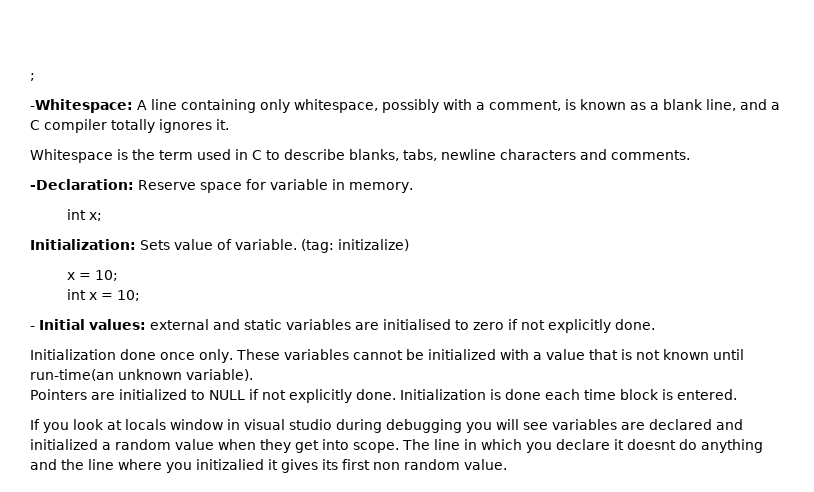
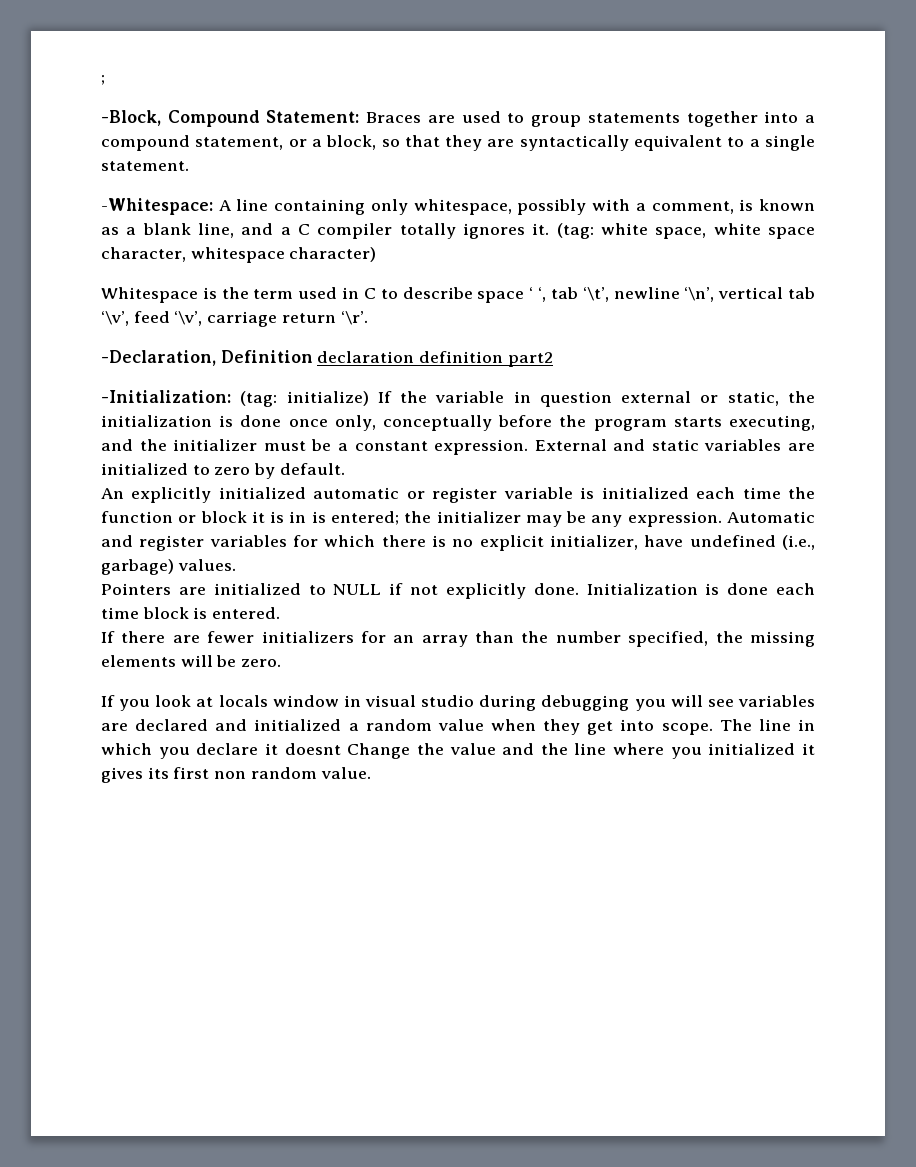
+ -Block, Compound Statement: Braces are used to group statements together into a compound statement, or a block, so that they are syntactically equivalent to a single statement.
+ (tag: white space, white space character, whitespace character)
- Whitespace is the term used in C to describe blanks, tabs, newline characters and comments.
- -Declaration: Reserve space for variable in memory.
- int x;
- Initialization: Sets value of variable. (tag: initizalize)
- x = 10;
- int x = 10;
- - Initial values: external and static variables are initialised to zero if not explicitly done.
- Initialization done once only. These variables cannot be initialized with a value that is not known until run-time(an unknown variable).
+ Whitespace is the term used in C to describe space ‘ ‘, tab ‘\t’, newline ‘\n’, vertical tab ‘\v’, feed ‘\v’, carriage return ‘\r’.
+ -Declaration, Definition declaration definition part2
+ -Initialization: (tag: initialize) If the variable in question external or static, the initialization is done once only, conceptually before the program starts executing, and the initializer must be a constant expression. External and static variables are initialized to zero by default.
+ An explicitly initialized automatic or register variable is initialized each time the function or block it is in is entered; the initializer may be any expression. Automatic and register variables for which there is no explicit initializer, have undefined (i.e., garbage) values.
+ If there are fewer initializers for an array than the number specified, the missing elements will be zero.
- The line in which you declare it doesnt do anything and the line where you initizalied it gives its first non random value.
+ The line in which you declare it doesnt Change the value and the line where you initialized it gives its first non random value.

